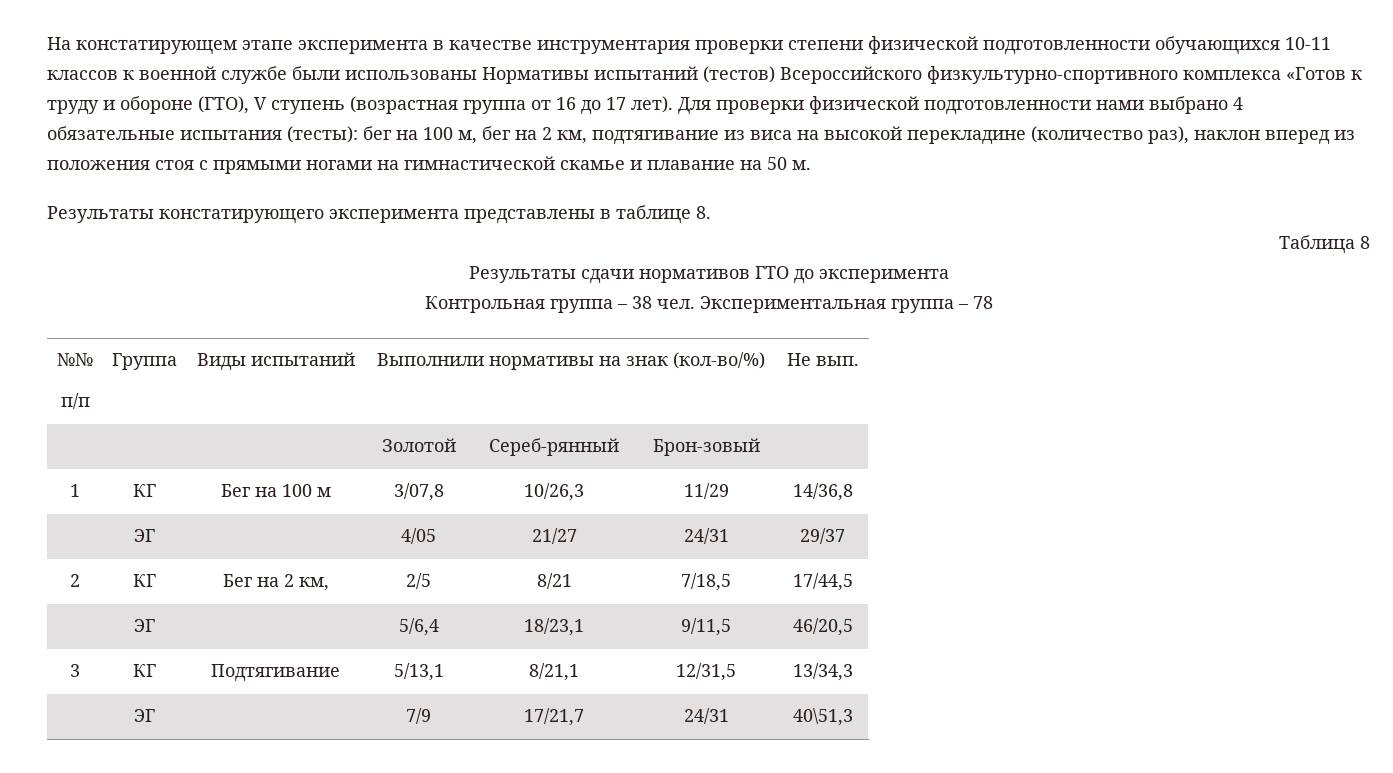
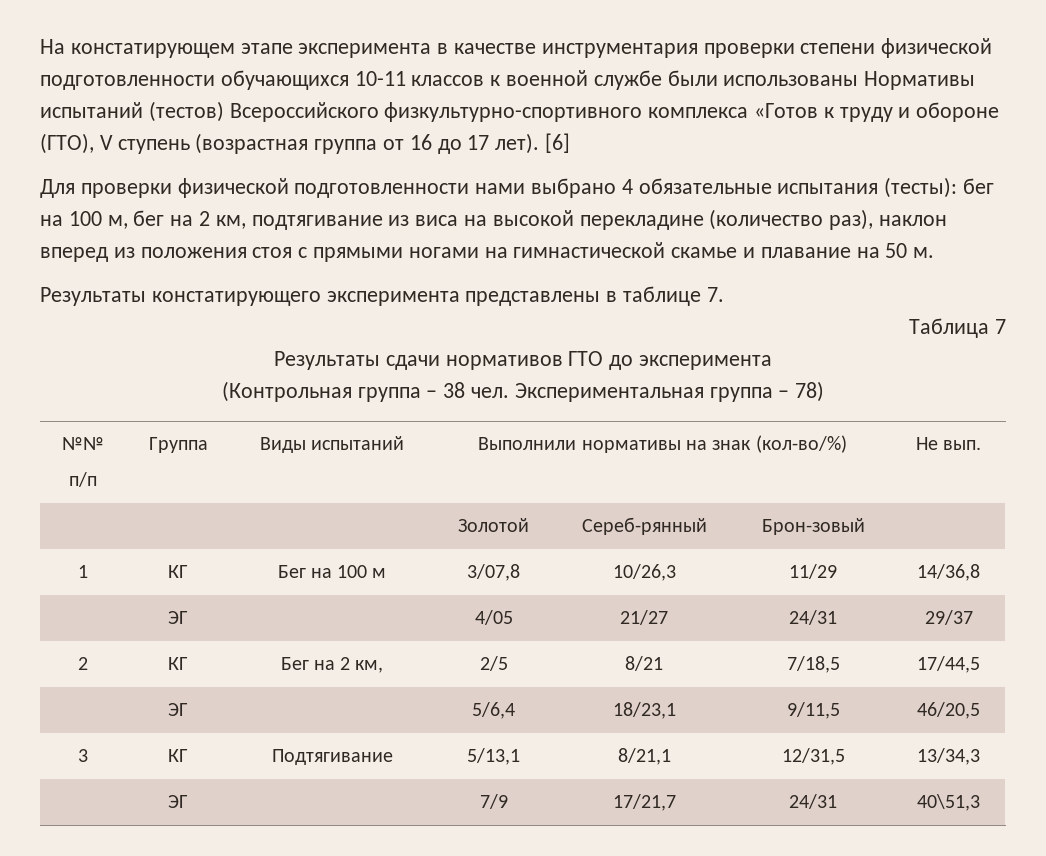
- На констатирующем этапе эксперимента в качестве инструментария проверки степени физической подготовленности обучающихся 10-11 классов к военной службе были использованы Нормативы испытаний (тестов) Всероссийского физкультурно-спортивного комплекса «Готов к труду и обороне (ГТО), V ступень (возрастная группа от 16 до 17 лет). Для проверки физической подготовленности нами выбрано 4 обязательные испытания (тесты):
+ На констатирующем этапе эксперимента в качестве инструментария проверки степени физической подготовленности обучающихся 10-11 классов к военной службе были использованы Нормативы испытаний (тестов) Всероссийского физкультурно-спортивного комплекса «Готов к труду и обороне (ГТО), V ступень (возрастная группа от 16 до 17 лет). [6]
+ Для проверки физической подготовленности нами выбрано 4 обязательные испытания (тесты):
- Результаты констатирующего эксперимента представлены в таблице 8.
+ Результаты констатирующего эксперимента представлены в таблице 7.
- Таблица 8
+ Таблица 7
- Контрольная группа – 38 чел.
+ (Контрольная группа – 38 чел.
- Экспериментальная группа – 78
+ Экспериментальная группа – 78)

